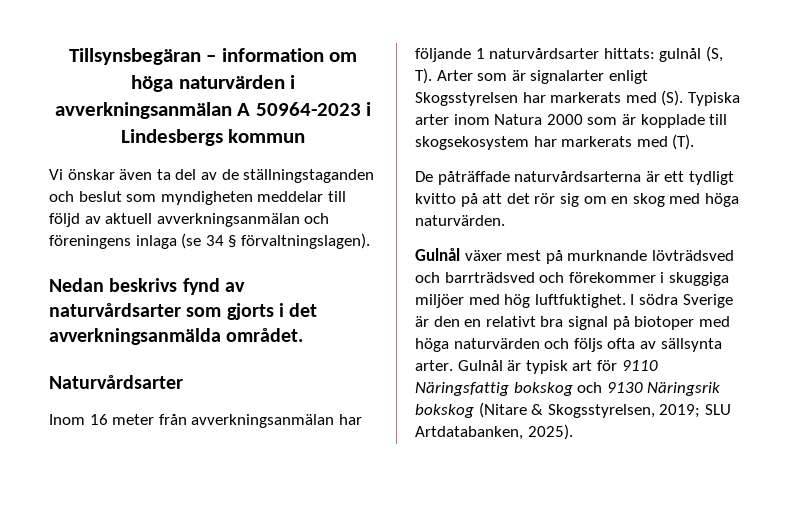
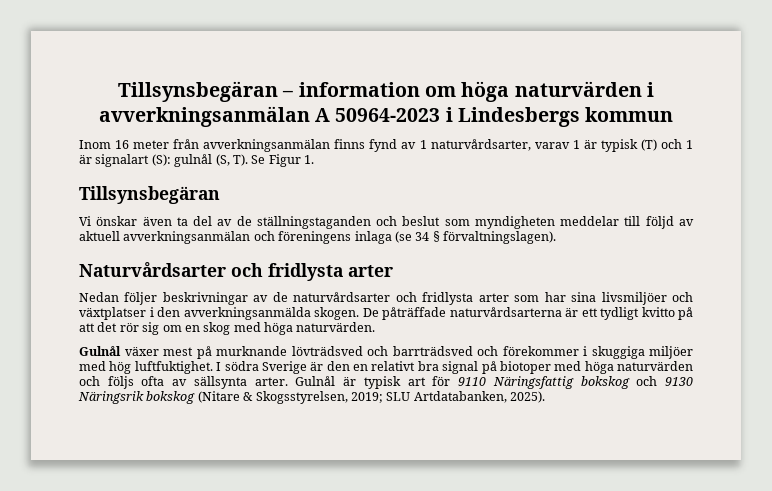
+ Inom 16 meter från avverkningsanmälan finns fynd av 1 naturvårdsarter, varav 1 är typisk (T) och 1 är signalart (S): gulnål (S, T). Se Figur 1.
+ Tillsynsbegäran
- Nedan beskrivs fynd av naturvårdsarter som gjorts i det avverkningsanmälda området.
- Naturvårdsarter
- Inom 16 meter från avverkningsanmälan har följande 1 naturvårdsarter hittats: gulnål (S, T). Arter som är signalarter enligt Skogsstyrelsen har markerats med (S). Typiska arter inom Natura 2000 som är kopplade till skogsekosystem har markerats med (T).
- De påträffade naturvårdsarterna är ett tydligt kvitto på att det rör sig om en skog med höga naturvärden.
+ Naturvårdsarter och fridlysta arter
+ Nedan följer beskrivningar av de naturvårdsarter och fridlysta arter som har sina livsmiljöer och växtplatser i den avverkningsanmälda skogen. De påträffade naturvårdsarterna är ett tydligt kvitto på att det rör sig om en skog med höga naturvärden.

